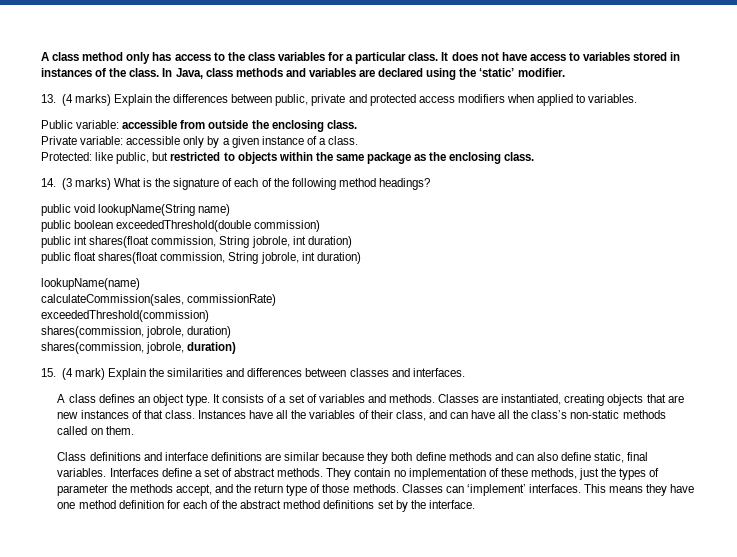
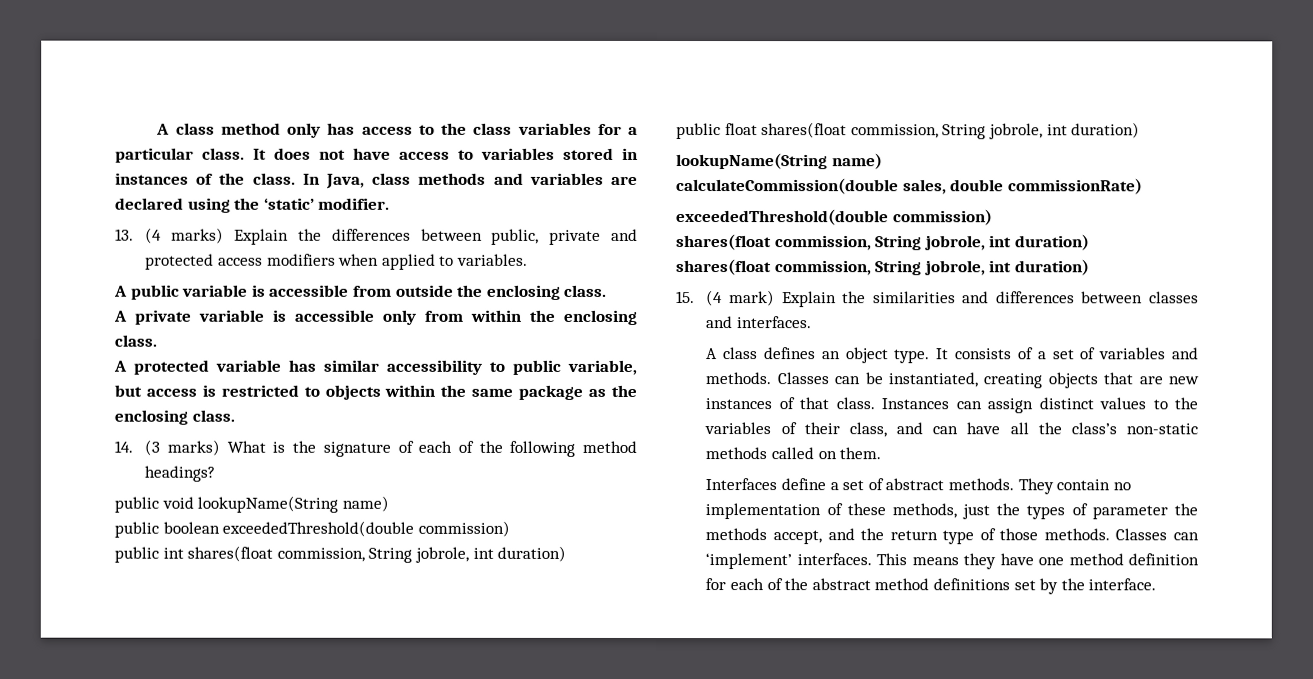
- Public variable: accessible from outside the enclosing class.
+ A public variable is accessible from outside the enclosing class.
- Private variable: accessible only by a given instance of a class.
- Protected: like public, but restricted to objects within the same package as the enclosing class.
+ A private variable is accessible only from within the enclosing class.
+ A protected variable has similar accessibility to public variable, but access is restricted to objects within the same package as the enclosing class.
  public float shares(float commission, String jobrole, int duration)
- lookupName(name)
- calculateCommission(sales, commissionRate)
- exceededThreshold(commission)
- shares(commission, jobrole, duration)
- shares(commission, jobrole, duration)
+ lookupName(String name)
+ calculateCommission(double sales, double commissionRate)
+ exceededThreshold(double commission)
+ shares(float commission, String jobrole, int duration)
+ shares(float commission, String jobrole, int duration)
- Classes are instantiated, creating objects that are new instances of that class.
+ Classes can be instantiated, creating objects that are new instances of that class.
- Instances have all the variables of their class, and can have all the class’s non-static methods called on them.
+ Instances can assign distinct values to the variables of their class, and can have all the class’s non-static methods called on them.
- Class definitions and interface definitions are similar because they both define methods and can also define static, final variables.

